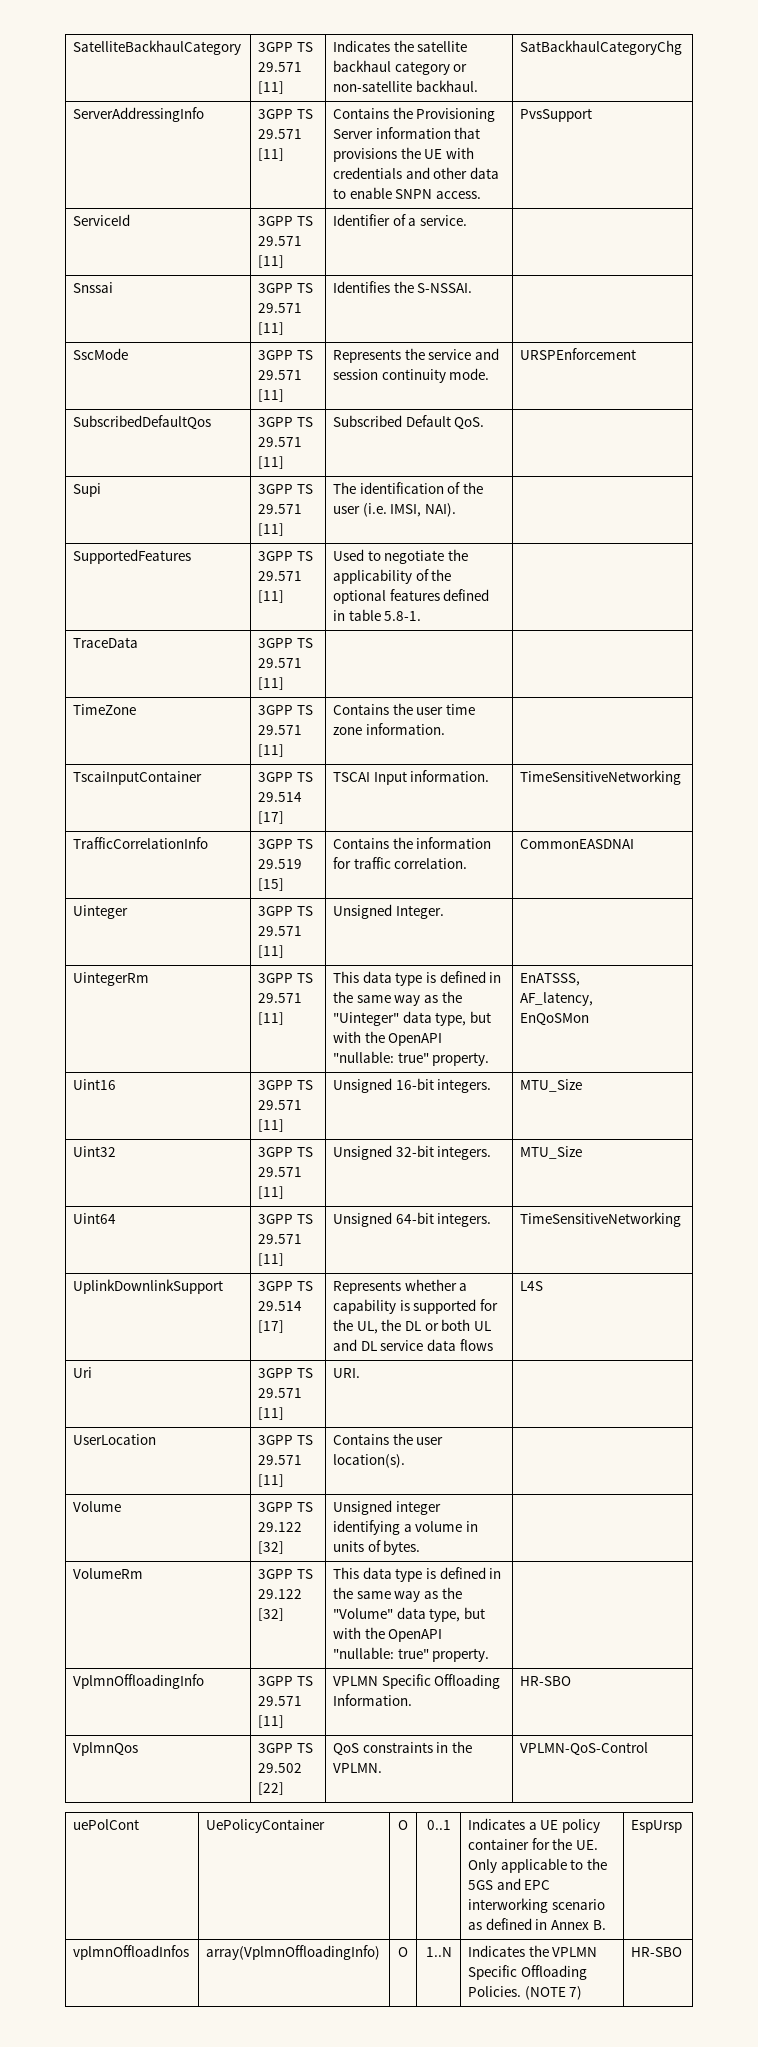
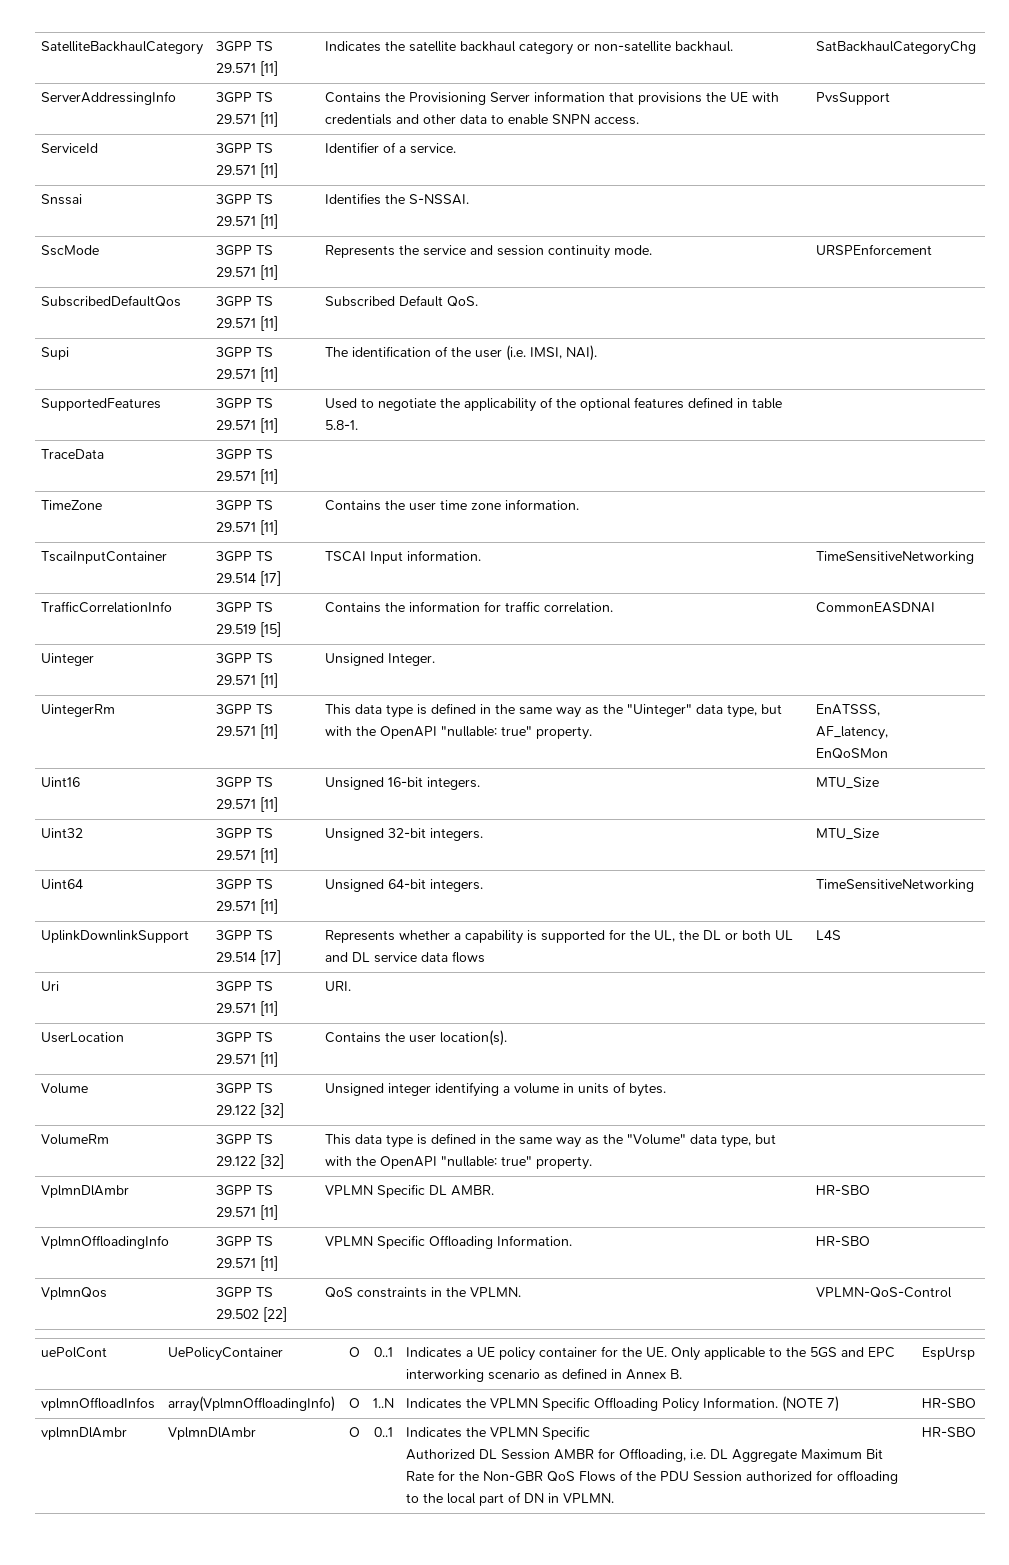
+ VplmnDlAmbr | 3GPP TS 29.571 [11] | VPLMN Specific DL AMBR. | HR-SBO
- vplmnOffloadInfos | array(VplmnOffloadingInfo) | O | 1..N | Indicates the VPLMN Specific Offloading Policies. (NOTE 7) | HR-SBO
+ vplmnOffloadInfos | array(VplmnOffloadingInfo) | O | 1..N | Indicates the VPLMN Specific Offloading Policy Information. (NOTE 7) | HR-SBO
+ vplmnDlAmbr | VplmnDlAmbr | O | 0..1 | Indicates the VPLMN Specific
+ Authorized DL Session AMBR for Offloading, i.e. DL Aggregate Maximum Bit Rate for the Non-GBR QoS Flows of the PDU Session authorized for offloading to the local part of DN in VPLMN. | HR-SBO

